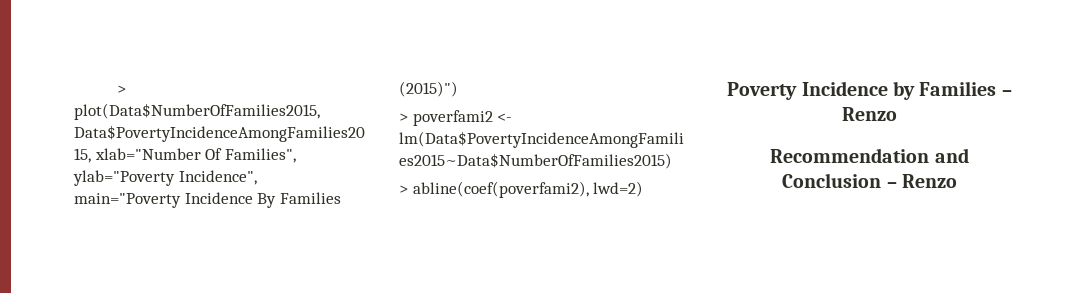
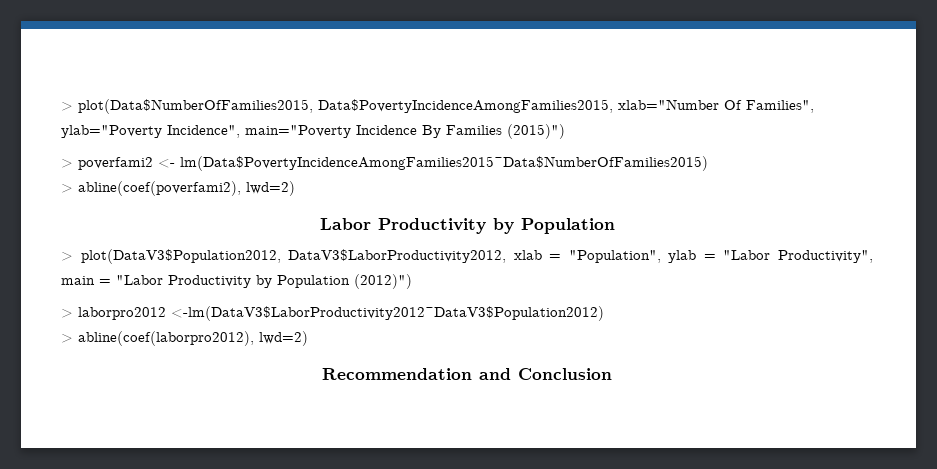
- Poverty Incidence by Families – Renzo
+ Labor Productivity by Population
+ > plot(DataV3$Population2012, DataV3$LaborProductivity2012, xlab = "Population", ylab = "Labor Productivity", main = "Labor Productivity by Population (2012)")
+ > laborpro2012 <-lm(DataV3$LaborProductivity2012~DataV3$Population2012)
+ > abline(coef(laborpro2012), lwd=2)
- Recommendation and Conclusion – Renzo
+ Recommendation and Conclusion

